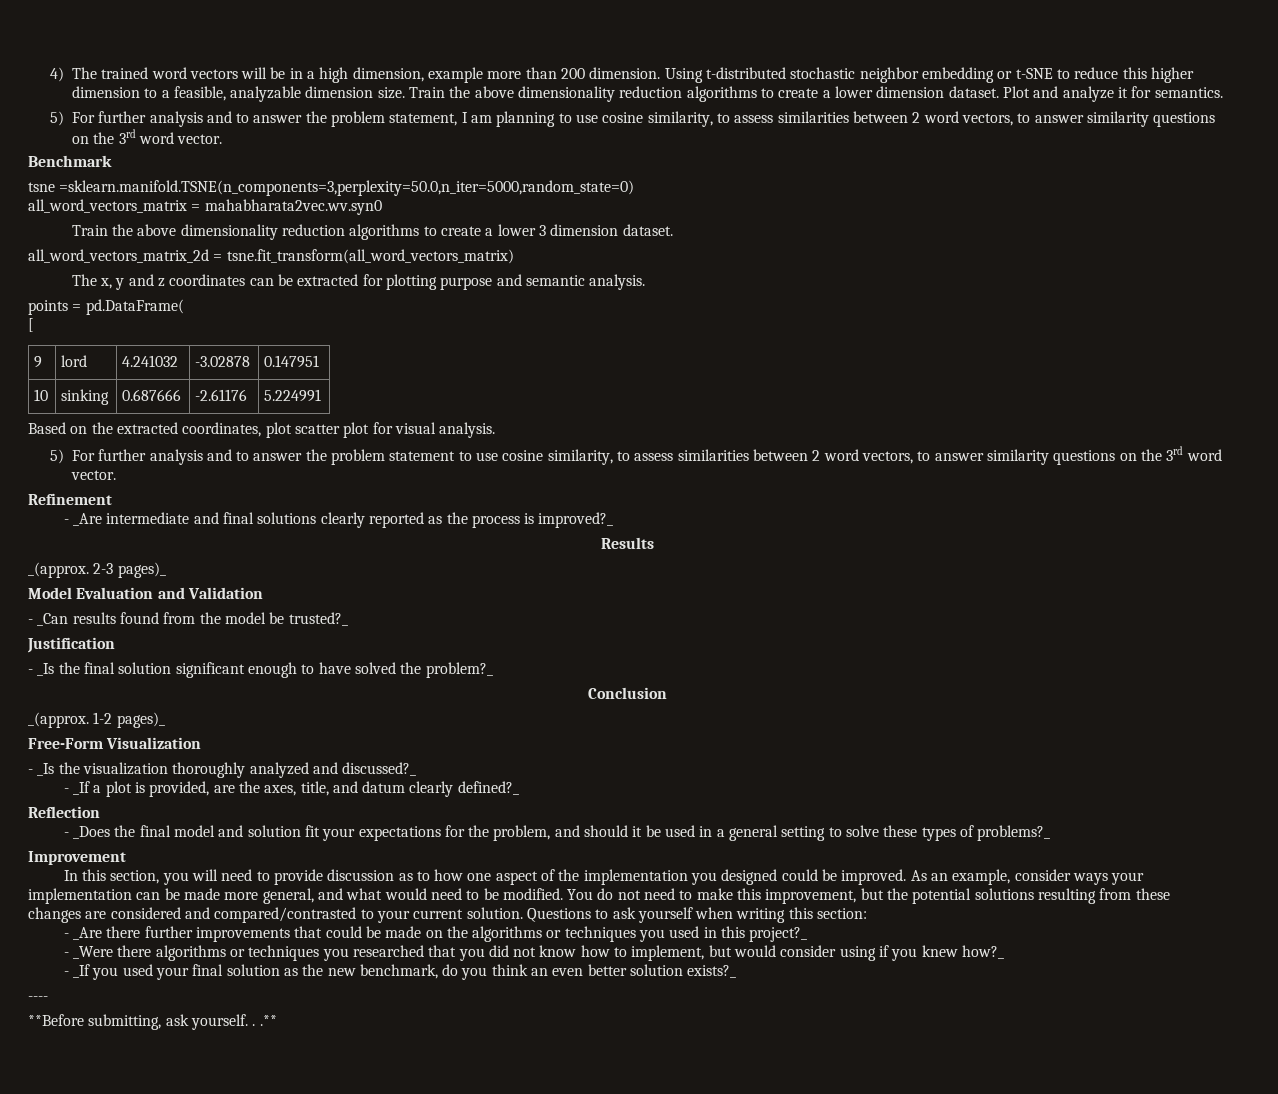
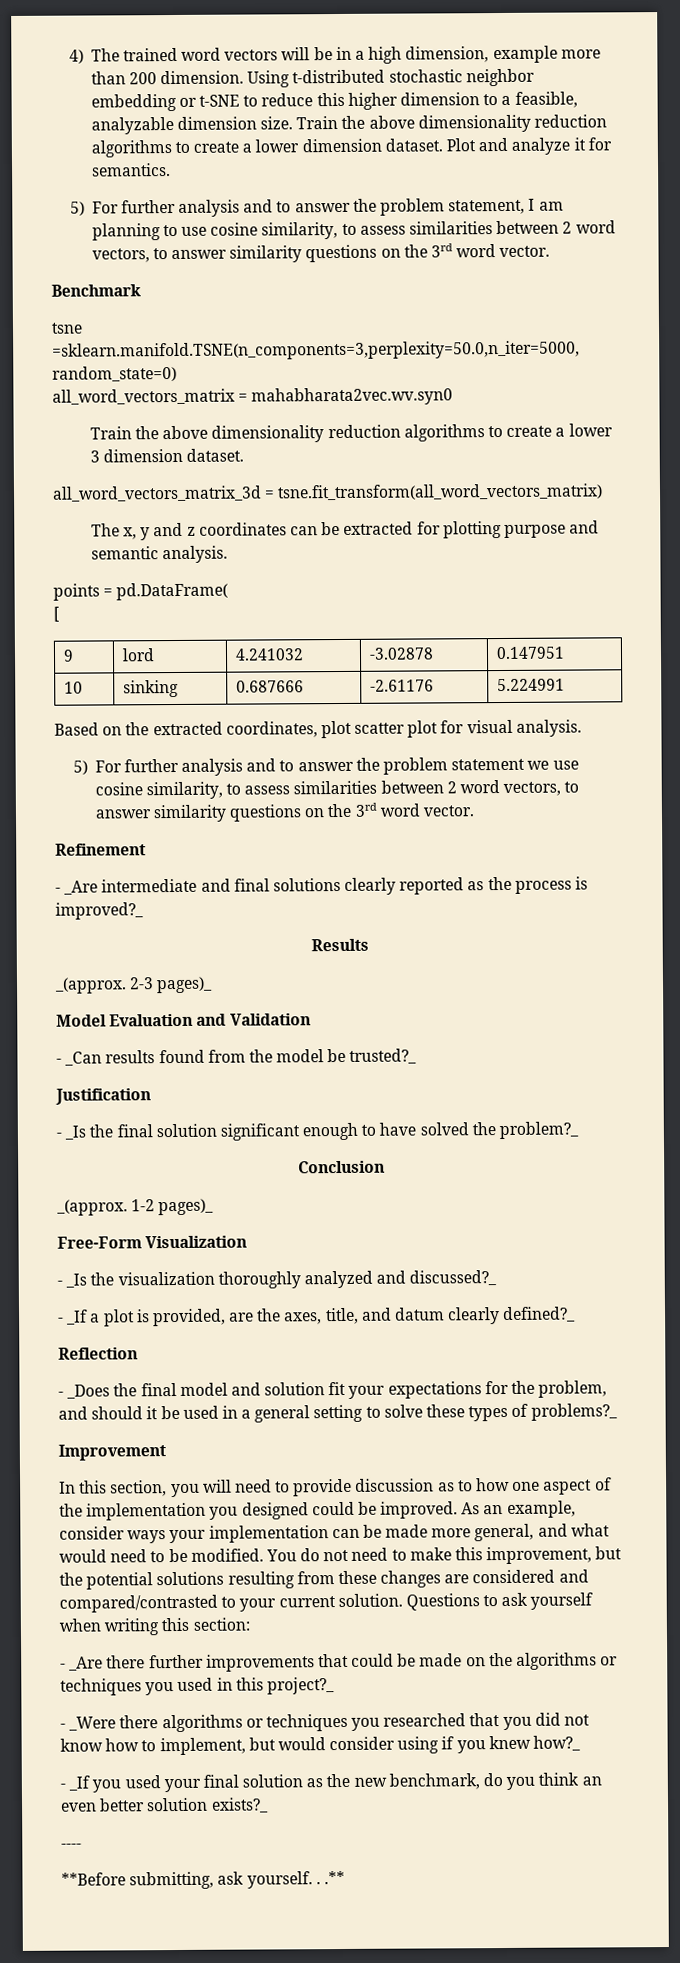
- all_word_vectors_matrix_2d = tsne.fit_transform(all_word_vectors_matrix)
+ all_word_vectors_matrix_3d = tsne.fit_transform(all_word_vectors_matrix)
- 5) For further analysis and to answer the problem statement to use cosine similarity, to assess similarities between 2 word vectors, to answer similarity questions on the 3rd word vector.
+ 5) For further analysis and to answer the problem statement we use cosine similarity, to assess similarities between 2 word vectors, to answer similarity questions on the 3rd word vector.

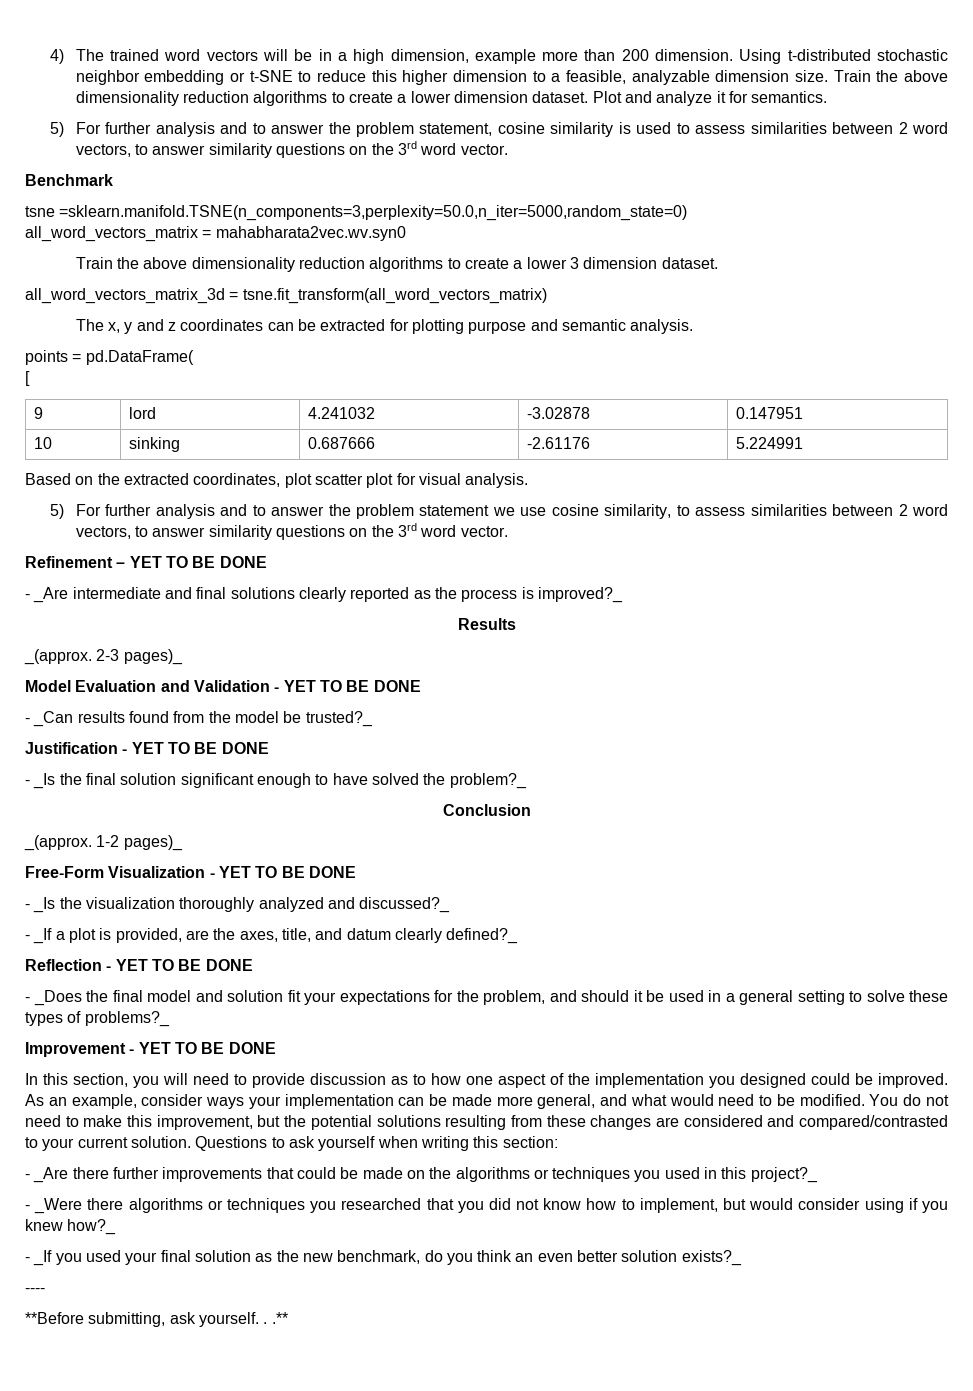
- 5) For further analysis and to answer the problem statement, I am planning to use cosine similarity, to assess similarities between 2 word vectors, to answer similarity questions on the 3rd word vector.
+ 5) For further analysis and to answer the problem statement, cosine similarity is used to assess similarities between 2 word vectors, to answer similarity questions on the 3rd word vector.
- Refinement
+ Refinement – YET TO BE DONE
- Model Evaluation and Validation
+ Model Evaluation and Validation - YET TO BE DONE
- Justification
+ Justification - YET TO BE DONE
- Free-Form Visualization
+ Free-Form Visualization - YET TO BE DONE
- Reflection
+ Reflection - YET TO BE DONE
- Improvement
+ Improvement - YET TO BE DONE

